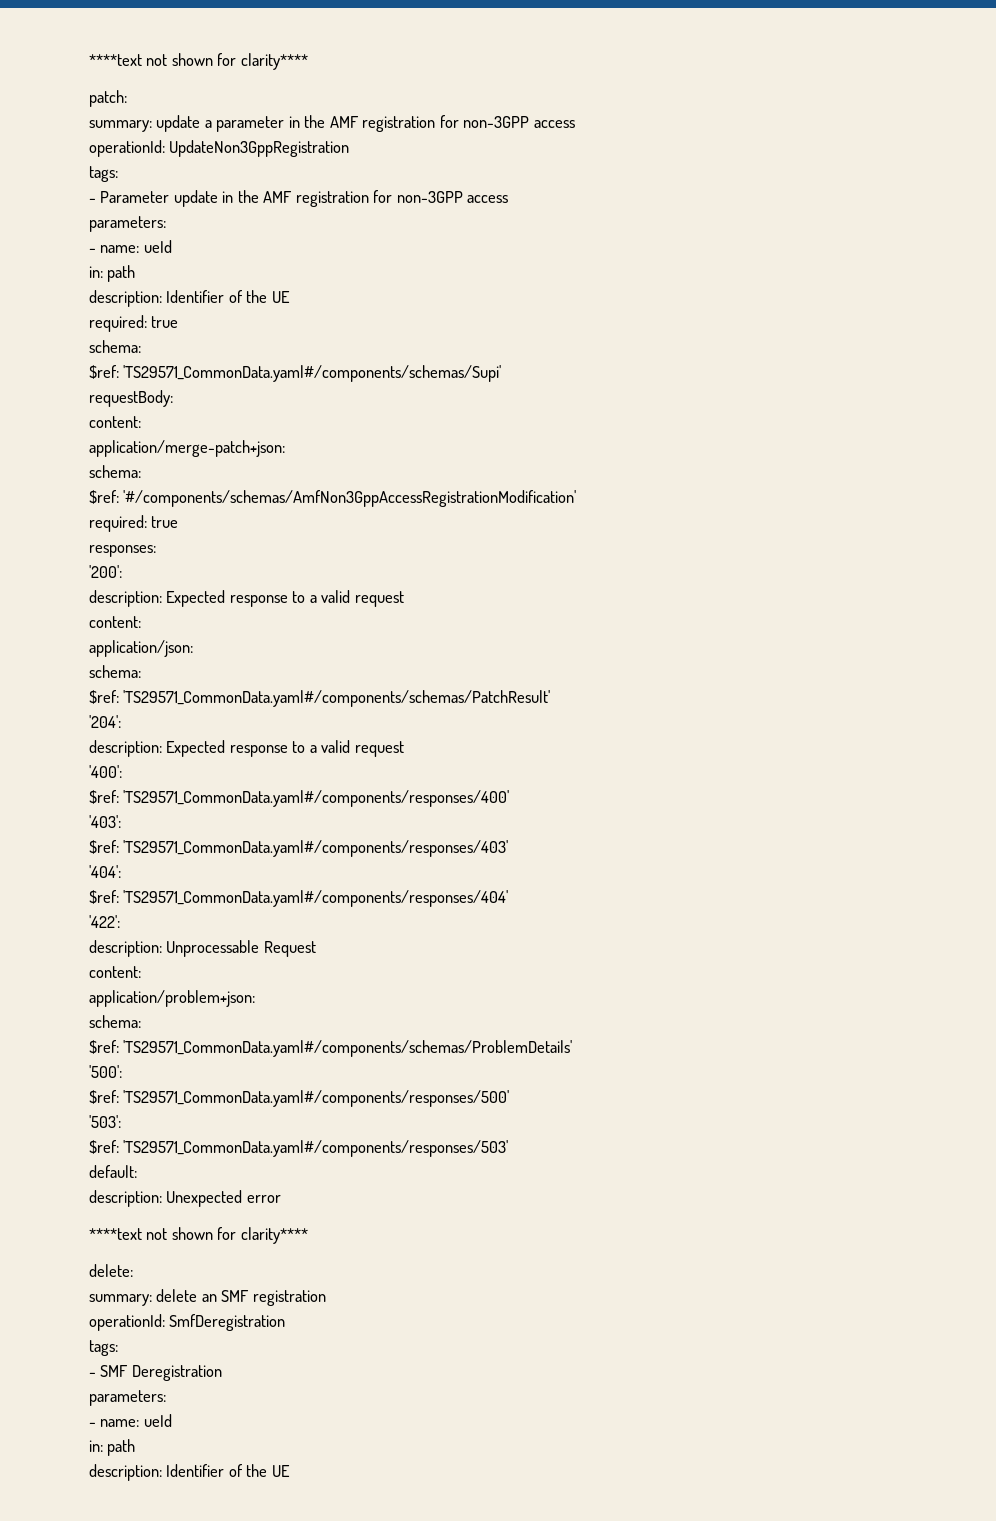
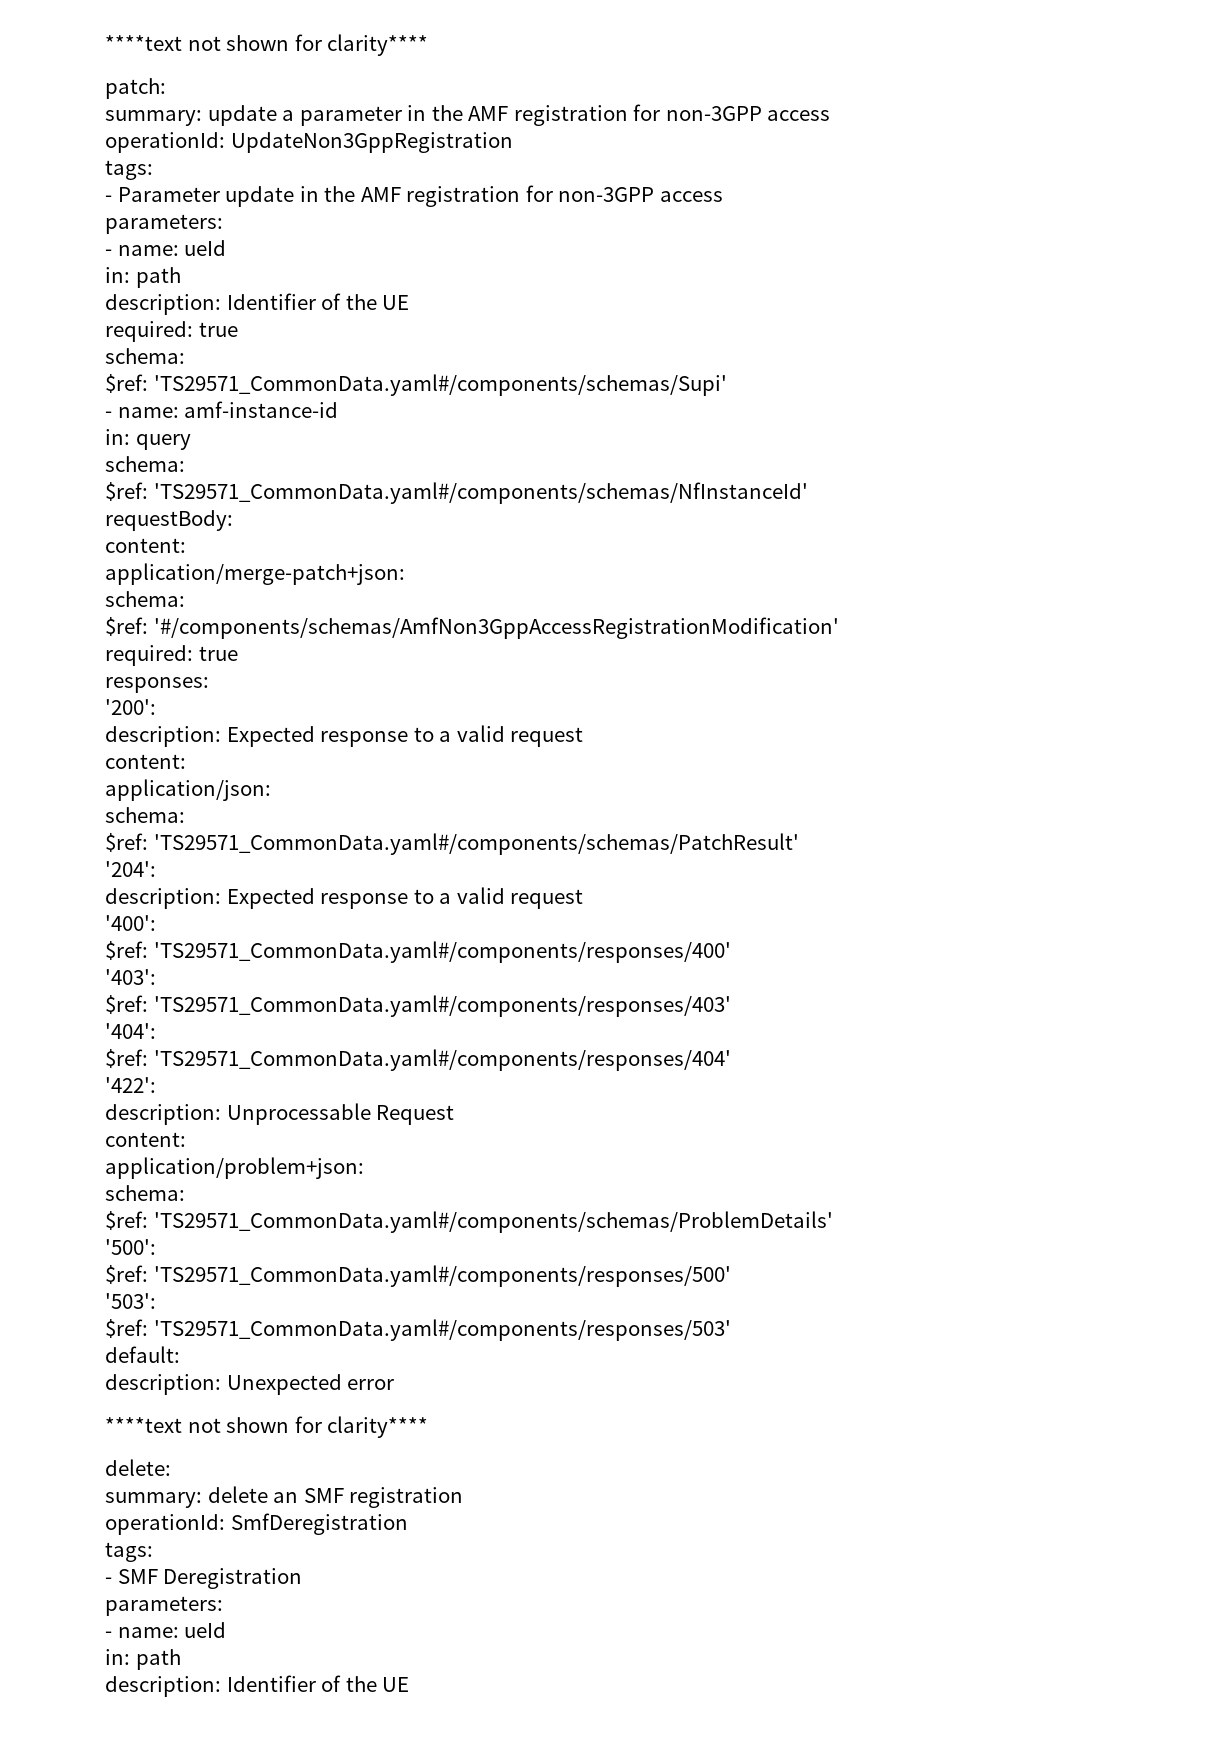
+ - name: amf-instance-id
+ in: query
+ schema:
+ $ref: 'TS29571_CommonData.yaml#/components/schemas/NfInstanceId'

